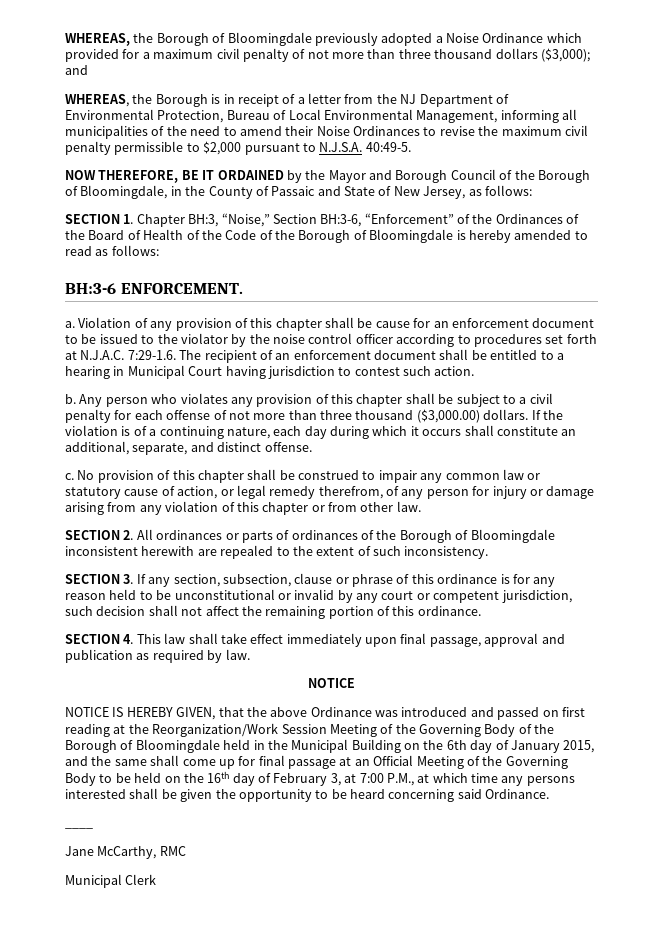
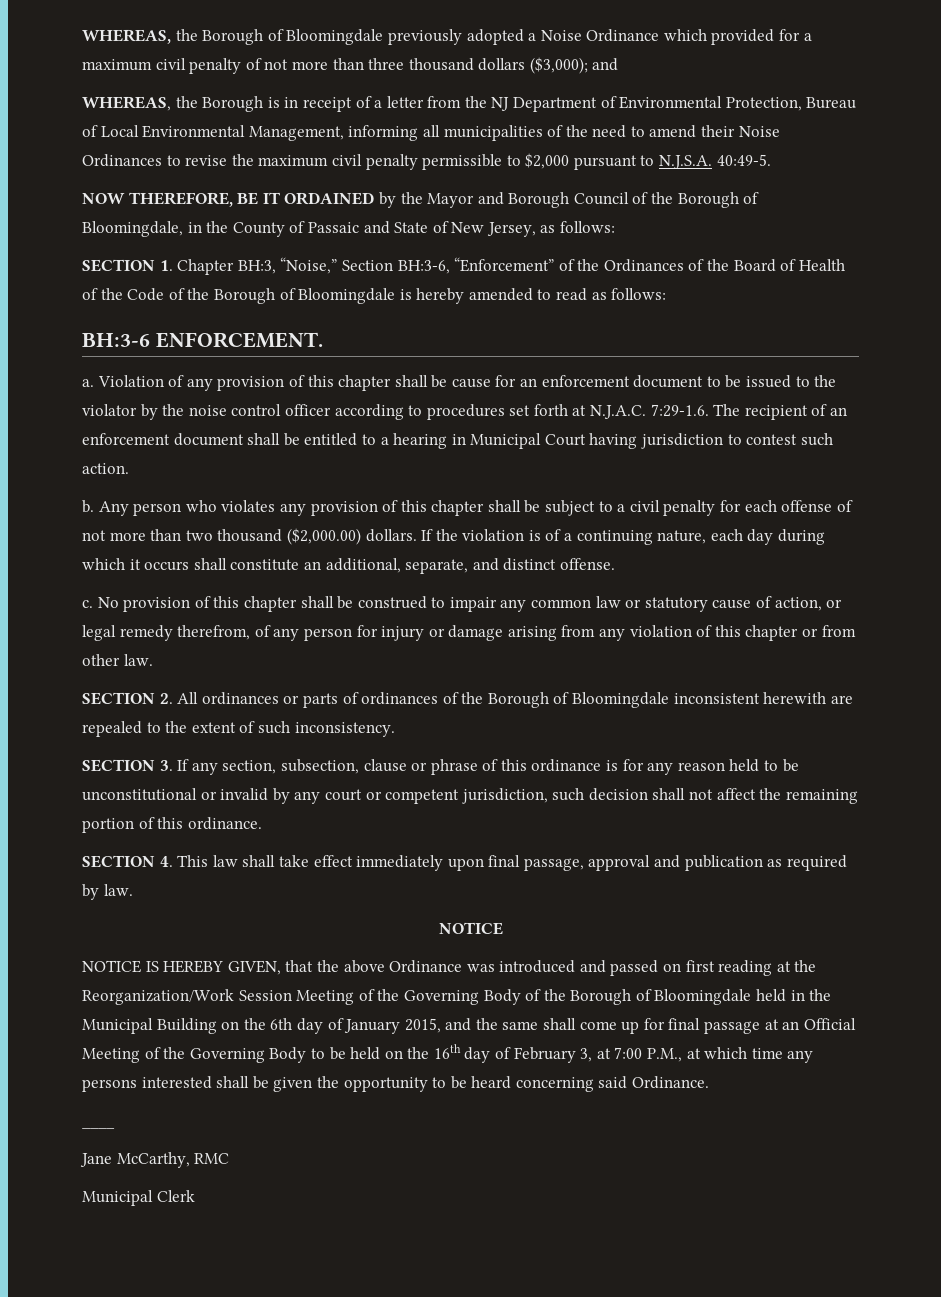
- Any person who violates any provision of this chapter shall be subject to a civil penalty for each offense of not more than three thousand ($3,000.00) dollars.
+ Any person who violates any provision of this chapter shall be subject to a civil penalty for each offense of not more than two thousand ($2,000.00) dollars.

